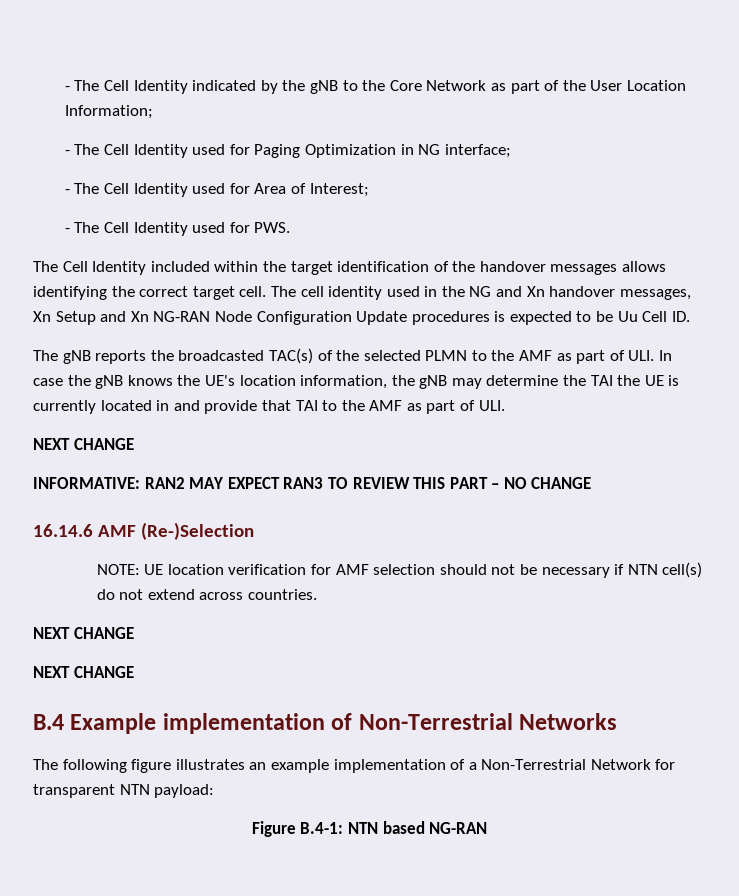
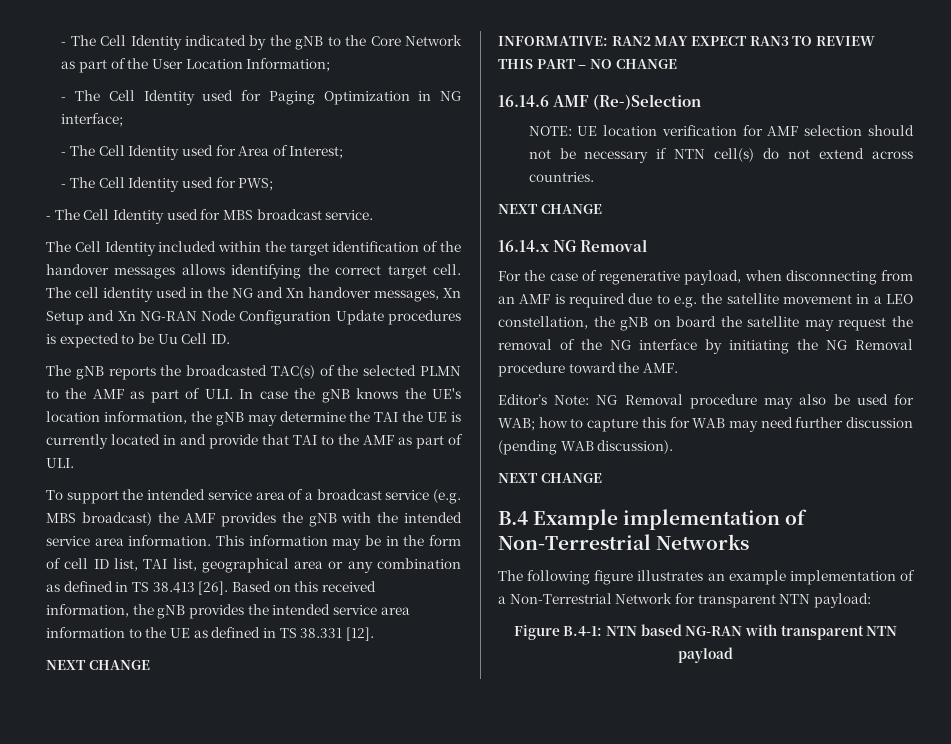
- - The Cell Identity used for PWS.
+ - The Cell Identity used for PWS;
+ - The Cell Identity used for MBS broadcast service.
+ To support the intended service area of a broadcast service (e.g. MBS broadcast) the AMF provides the gNB with the intended service area information. This information may be in the form of cell ID list, TAI list, geographical area or any combination as defined in TS 38.413 [26]. Based on this received information, the gNB provides the intended service area information to the UE as defined in TS 38.331 [12].
+ 16.14.x NG Removal
+ For the case of regenerative payload, when disconnecting from an AMF is required due to e.g. the satellite movement in a LEO constellation, the gNB on board the satellite may request the removal of the NG interface by initiating the NG Removal procedure toward the AMF.
+ Editor’s Note: NG Removal procedure may also be used for WAB; how to capture this for WAB may need further discussion (pending WAB discussion).
- Figure B.4-1: NTN based NG-RAN
+ Figure B.4-1: NTN based NG-RAN with transparent NTN payload

